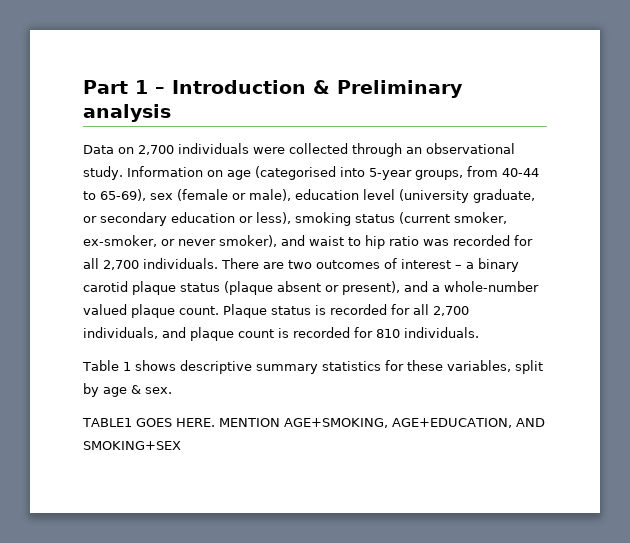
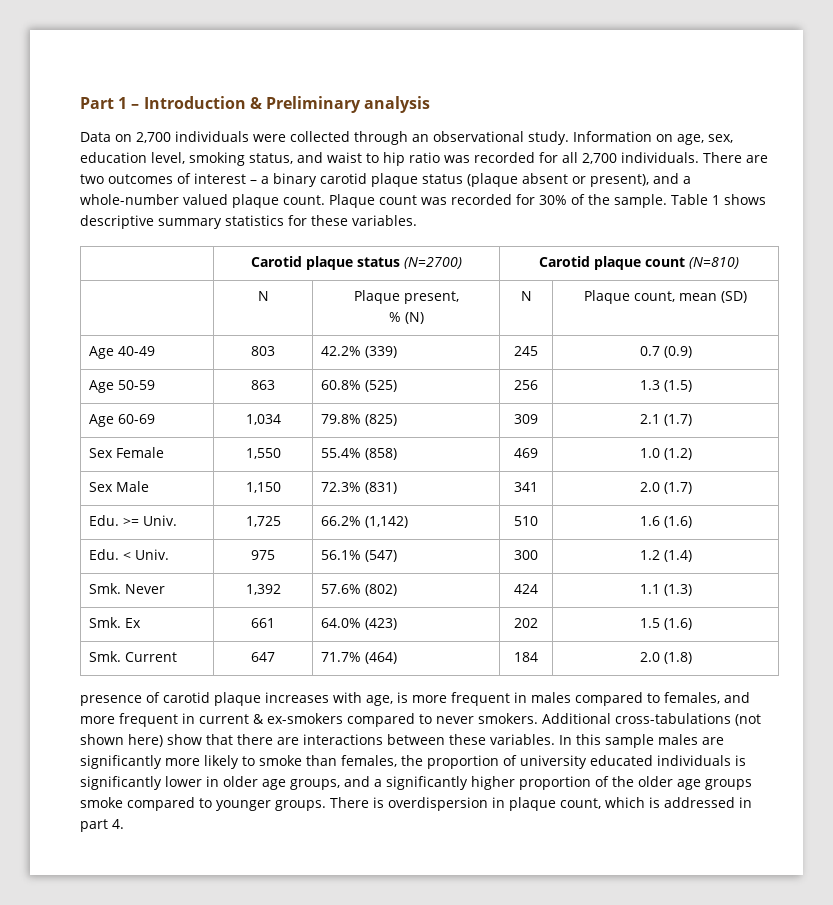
- Information on age (categorised into 5-year groups, from 40-44 to 65-69), sex (female or male), education level (university graduate, or secondary education or less), smoking status (current smoker, ex-smoker, or never smoker), and waist to hip ratio was recorded for all 2,700 individuals.
+ Information on age, sex, education level, smoking status, and waist to hip ratio was recorded for all 2,700 individuals.
- Plaque status is recorded for all 2,700 individuals, and plaque count is recorded for 810 individuals.
- Table 1 shows descriptive summary statistics for these variables, split by age & sex.
- TABLE1 GOES HERE. MENTION AGE+SMOKING, AGE+EDUCATION, AND SMOKING+SEX
+ Plaque count was recorded for 30% of the sample. Table 1 shows descriptive summary statistics for these variables.
+ | Carotid plaque status (N=2700) | Carotid plaque count (N=810)
+ | N | Plaque present,
+ % (N) | N | Plaque count, mean (SD)
+ Age 40-49 | 803 | 42.2% (339) | 245 | 0.7 (0.9)
+ Age 50-59 | 863 | 60.8% (525) | 256 | 1.3 (1.5)
+ Age 60-69 | 1,034 | 79.8% (825) | 309 | 2.1 (1.7)
+ Sex Female | 1,550 | 55.4% (858) | 469 | 1.0 (1.2)
+ Sex Male | 1,150 | 72.3% (831) | 341 | 2.0 (1.7)
+ Edu. >= Univ. | 1,725 | 66.2% (1,142) | 510 | 1.6 (1.6)
+ Edu. < Univ. | 975 | 56.1% (547) | 300 | 1.2 (1.4)
+ Smk. Never | 1,392 | 57.6% (802) | 424 | 1.1 (1.3)
+ Smk. Ex | 661 | 64.0% (423) | 202 | 1.5 (1.6)
+ Smk. Current | 647 | 71.7% (464) | 184 | 2.0 (1.8)
+ presence of carotid plaque increases with age, is more frequent in males compared to females, and more frequent in current & ex-smokers compared to never smokers. Additional cross-tabulations (not shown here) show that there are interactions between these variables. In this sample males are significantly more likely to smoke than females, the proportion of university educated individuals is significantly lower in older age groups, and a significantly higher proportion of the older age groups smoke compared to younger groups. There is overdispersion in plaque count, which is addressed in part 4.

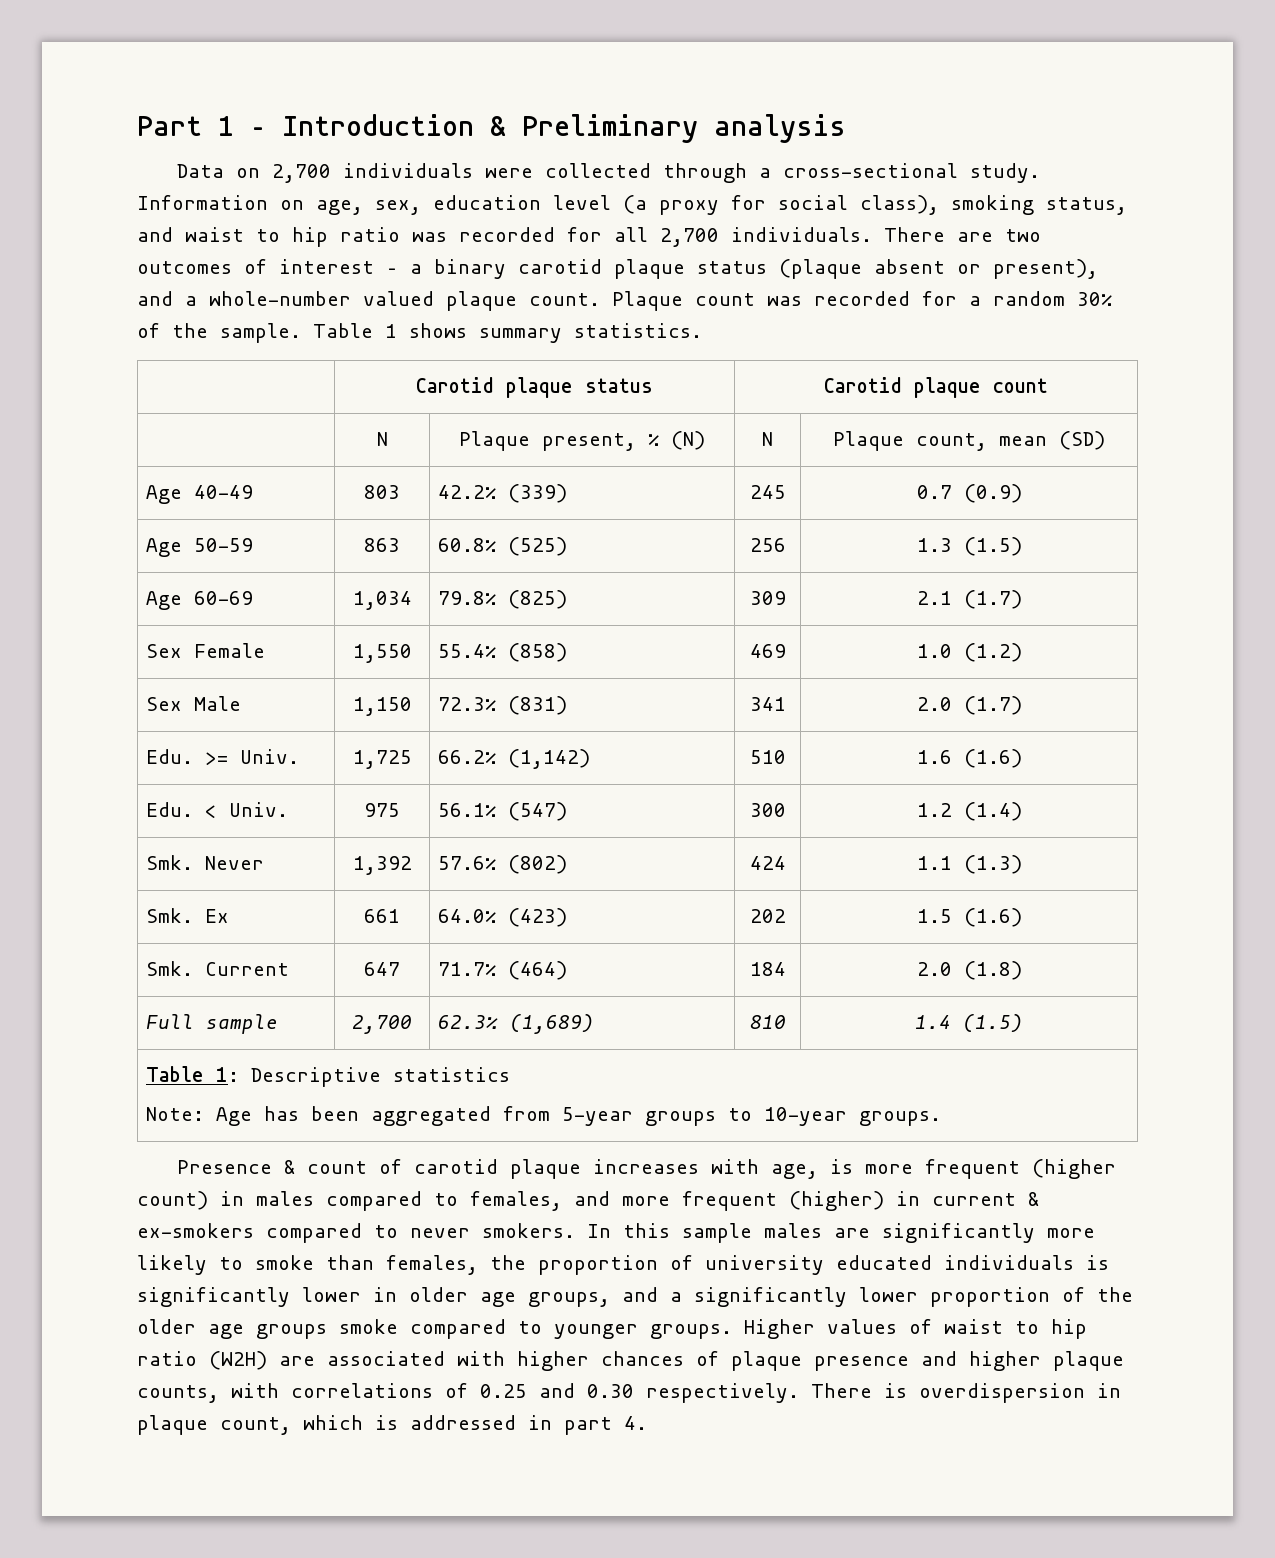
- Data on 2,700 individuals were collected through an observational study.
+ Data on 2,700 individuals were collected through a cross-sectional study.
- Information on age, sex, education level, smoking status, and waist to hip ratio was recorded for all 2,700 individuals.
+ Information on age, sex, education level (a proxy for social class), smoking status, and waist to hip ratio was recorded for all 2,700 individuals.
- Plaque count was recorded for 30% of the sample.
+ Plaque count was recorded for a random 30% of the sample.
- Table 1 shows descriptive summary statistics for these variables.
+ Table 1 shows summary statistics.
- | Carotid plaque status (N=2700) | Carotid plaque count (N=810)
+ | Carotid plaque status | Carotid plaque count
- | N | Plaque present,
- % (N) | N | Plaque count, mean (SD)
+ | N | Plaque present, % (N) | N | Plaque count, mean (SD)
- presence of carotid plaque increases with age, is more frequent in males compared to females, and more frequent in current & ex-smokers compared to never smokers.
+ Full sample | 2,700 | 62.3% (1,689) | 810 | 1.4 (1.5)
+ Table 1: Descriptive statistics
+ Note: Age has been aggregated from 5-year groups to 10-year groups.
+ Presence & count of carotid plaque increases with age, is more frequent (higher count) in males compared to females, and more frequent (higher) in current & ex-smokers compared to never smokers.
- Additional cross-tabulations (not shown here) show that there are interactions between these variables.
- In this sample males are significantly more likely to smoke than females, the proportion of university educated individuals is significantly lower in older age groups, and a significantly higher proportion of the older age groups smoke compared to younger groups.
+ In this sample males are significantly more likely to smoke than females, the proportion of university educated individuals is significantly lower in older age groups, and a significantly lower proportion of the older age groups smoke compared to younger groups.
+ Higher values of waist to hip ratio (W2H) are associated with higher chances of plaque presence and higher plaque counts, with correlations of 0.25 and 0.30 respectively.

